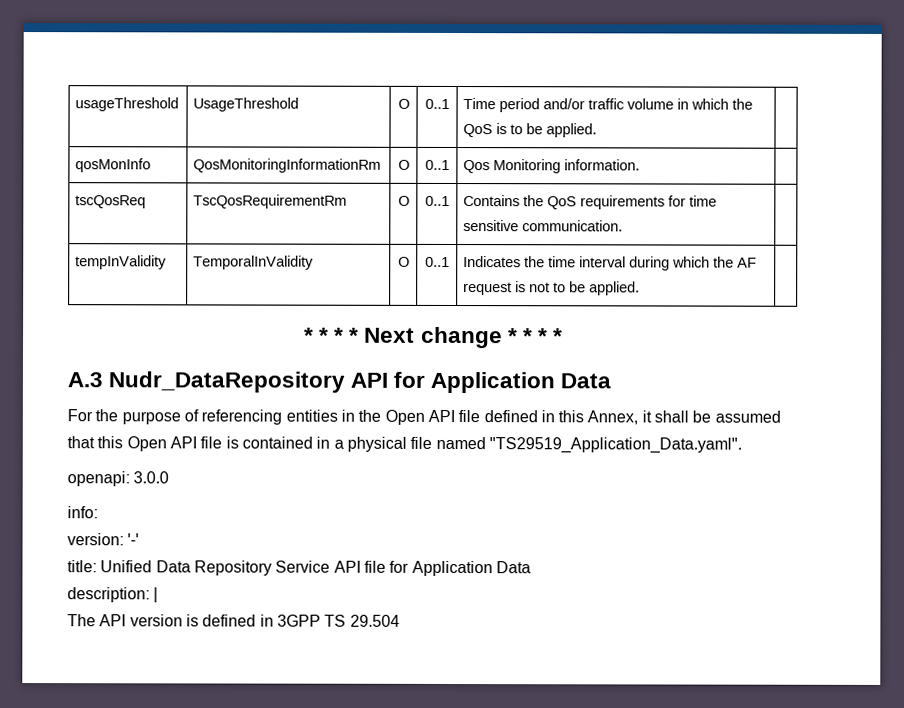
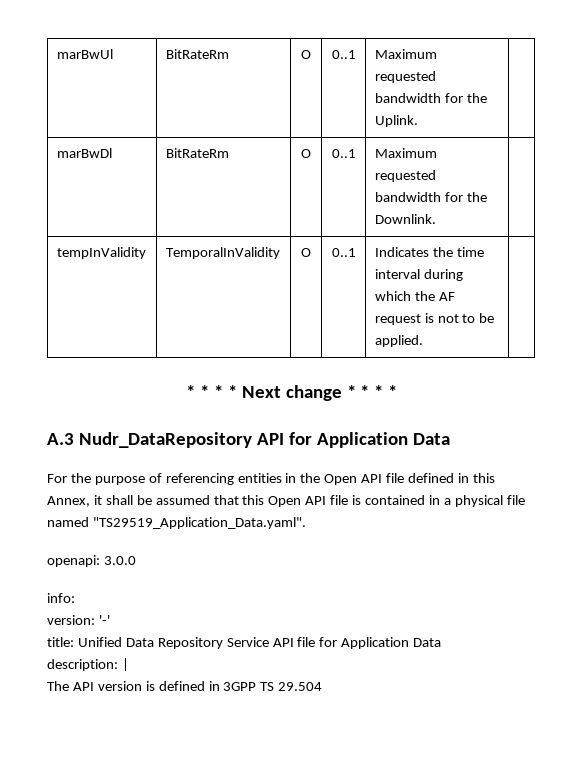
- usageThreshold | UsageThreshold | O | 0..1 | Time period and/or traffic volume in which the QoS is to be applied. |
- qosMonInfo | QosMonitoringInformationRm | O | 0..1 | Qos Monitoring information. |
- tscQosReq | TscQosRequirementRm | O | 0..1 | Contains the QoS requirements for time sensitive communication. |
+ marBwUl | BitRateRm | O | 0..1 | Maximum requested bandwidth for the Uplink. |
+ marBwDl | BitRateRm | O | 0..1 | Maximum requested bandwidth for the Downlink. |

